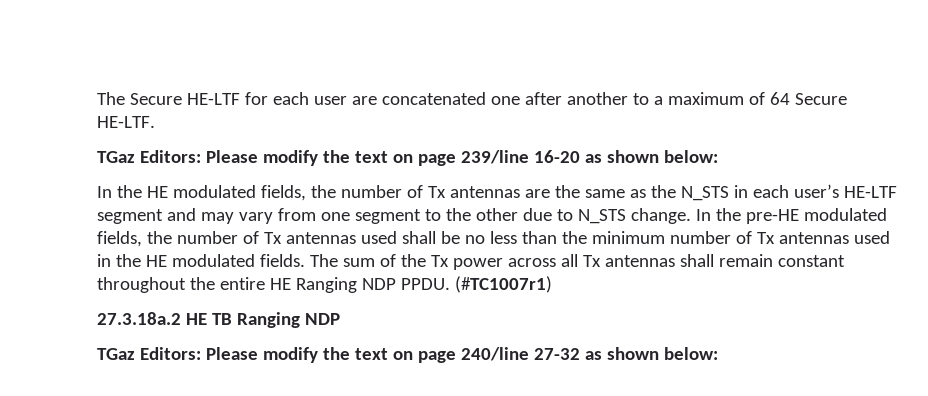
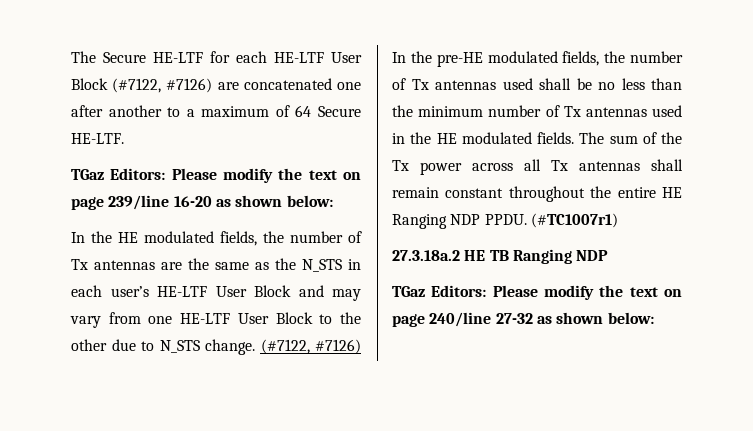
- The Secure HE-LTF for each user are concatenated one after another to a maximum of 64 Secure HE-LTF.
+ The Secure HE-LTF for each HE-LTF User Block (#7122, #7126) are concatenated one after another to a maximum of 64 Secure HE-LTF.
- In the HE modulated fields, the number of Tx antennas are the same as the N_STS in each user’s HE-LTF segment and may vary from one segment to the other due to N_STS change.
+ In the HE modulated fields, the number of Tx antennas are the same as the N_STS in each user’s HE-LTF User Block and may vary from one HE-LTF User Block to the other due to N_STS change.
- In the pre-HE modulated fields, the number of Tx antennas used shall be no less than the minimum number of Tx antennas used in the HE modulated fields.
+ (#7122, #7126) In the pre-HE modulated fields, the number of Tx antennas used shall be no less than the minimum number of Tx antennas used in the HE modulated fields.

